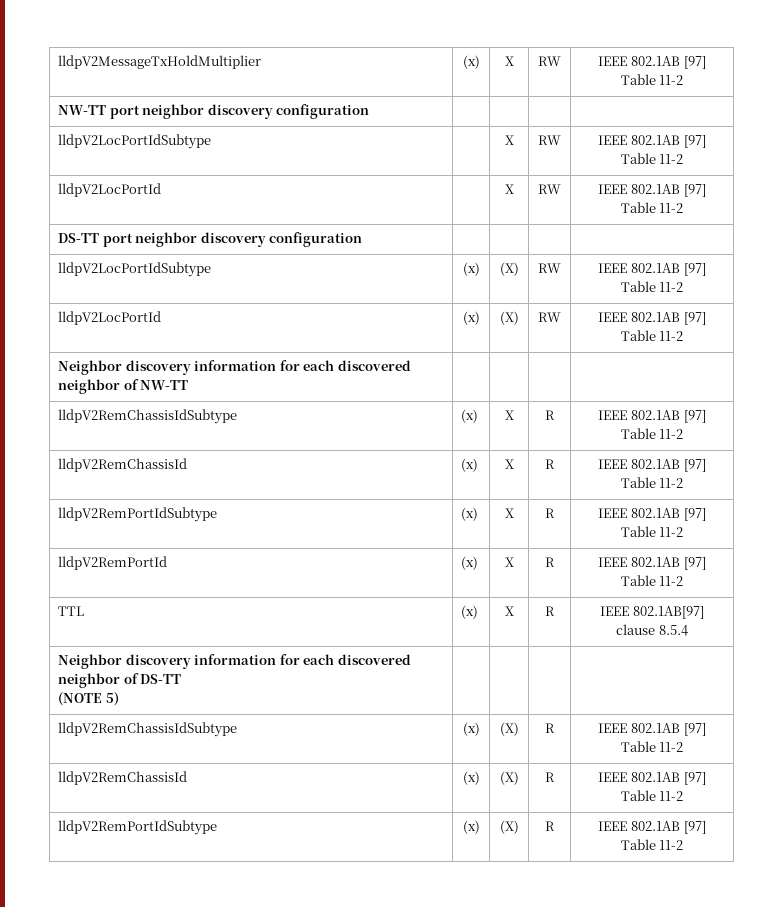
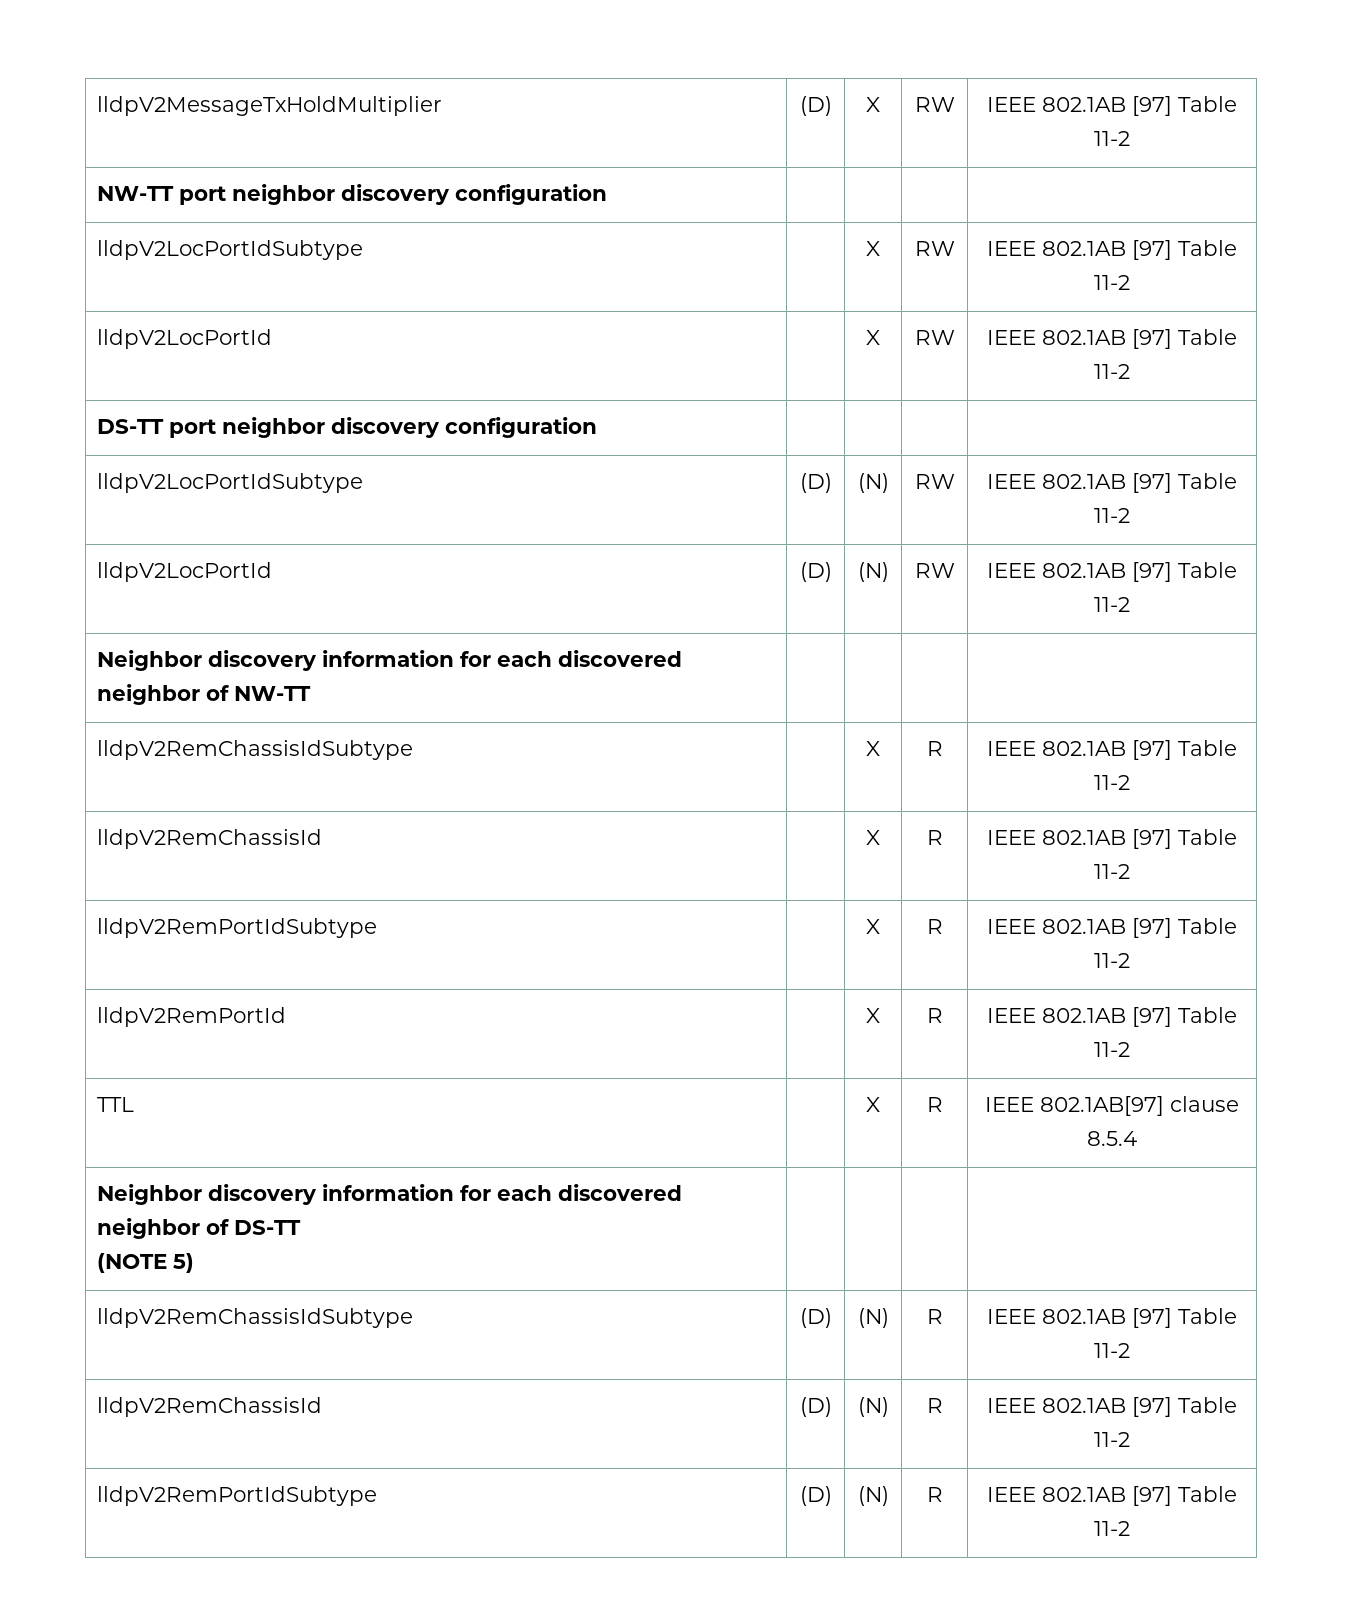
- lldpV2MessageTxHoldMultiplier | (x) | X | RW | IEEE 802.1AB [97] Table 11-2
+ lldpV2MessageTxHoldMultiplier | (D) | X | RW | IEEE 802.1AB [97] Table 11-2
- lldpV2LocPortIdSubtype | (x) | (X) | RW | IEEE 802.1AB [97] Table 11-2
- lldpV2LocPortId | (x) | (X) | RW | IEEE 802.1AB [97] Table 11-2
+ lldpV2LocPortIdSubtype | (D) | (N) | RW | IEEE 802.1AB [97] Table 11-2
+ lldpV2LocPortId | (D) | (N) | RW | IEEE 802.1AB [97] Table 11-2
- lldpV2RemChassisIdSubtype | (x) | X | R | IEEE 802.1AB [97] Table 11-2
+ lldpV2RemChassisIdSubtype | | X | R | IEEE 802.1AB [97] Table 11-2
- lldpV2RemChassisId | (x) | X | R | IEEE 802.1AB [97] Table 11-2
+ lldpV2RemChassisId | | X | R | IEEE 802.1AB [97] Table 11-2
- lldpV2RemPortIdSubtype | (x) | X | R | IEEE 802.1AB [97] Table 11-2
+ lldpV2RemPortIdSubtype | | X | R | IEEE 802.1AB [97] Table 11-2
- lldpV2RemPortId | (x) | X | R | IEEE 802.1AB [97] Table 11-2
+ lldpV2RemPortId | | X | R | IEEE 802.1AB [97] Table 11-2
- TTL | (x) | X | R | IEEE 802.1AB[97] clause 8.5.4
+ TTL | | X | R | IEEE 802.1AB[97] clause 8.5.4
- lldpV2RemChassisIdSubtype | (x) | (X) | R | IEEE 802.1AB [97] Table 11-2
- lldpV2RemChassisId | (x) | (X) | R | IEEE 802.1AB [97] Table 11-2
- lldpV2RemPortIdSubtype | (x) | (X) | R | IEEE 802.1AB [97] Table 11-2
+ lldpV2RemChassisIdSubtype | (D) | (N) | R | IEEE 802.1AB [97] Table 11-2
+ lldpV2RemChassisId | (D) | (N) | R | IEEE 802.1AB [97] Table 11-2
+ lldpV2RemPortIdSubtype | (D) | (N) | R | IEEE 802.1AB [97] Table 11-2

